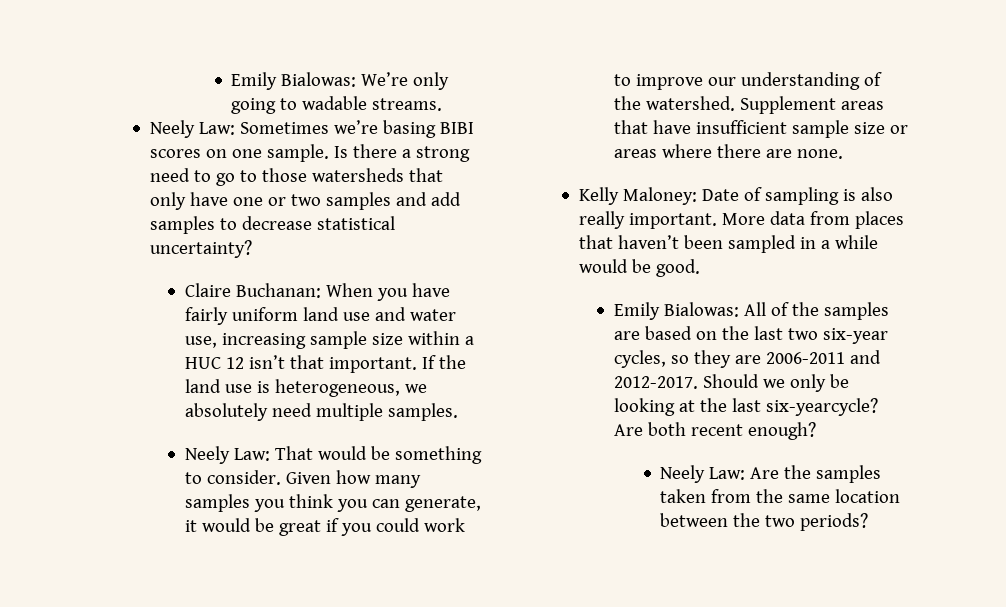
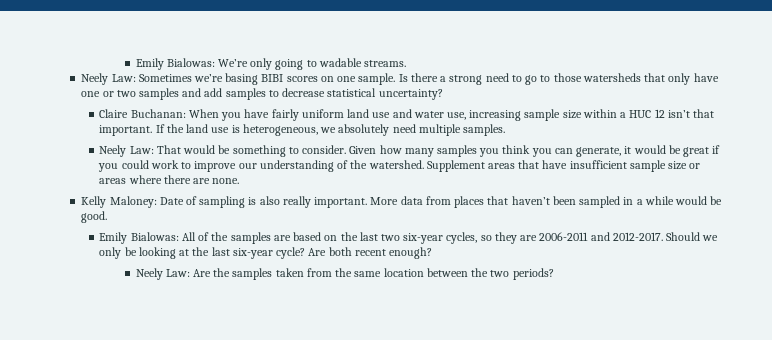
- Should we only be looking at the last six-yearcycle?
+ Should we only be looking at the last six-year cycle?

